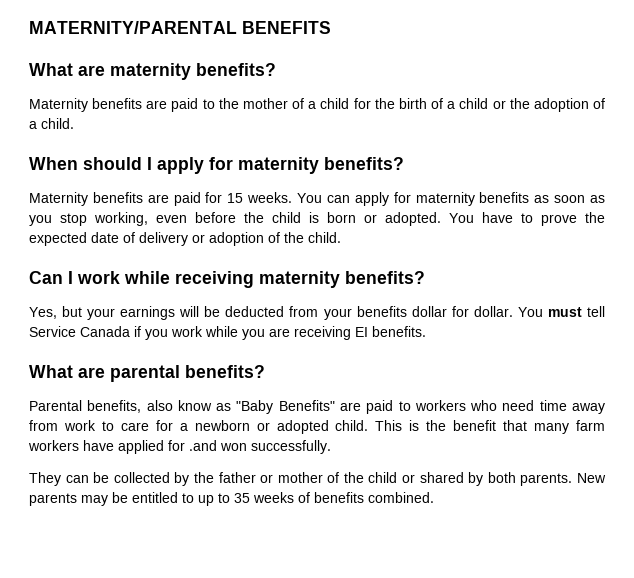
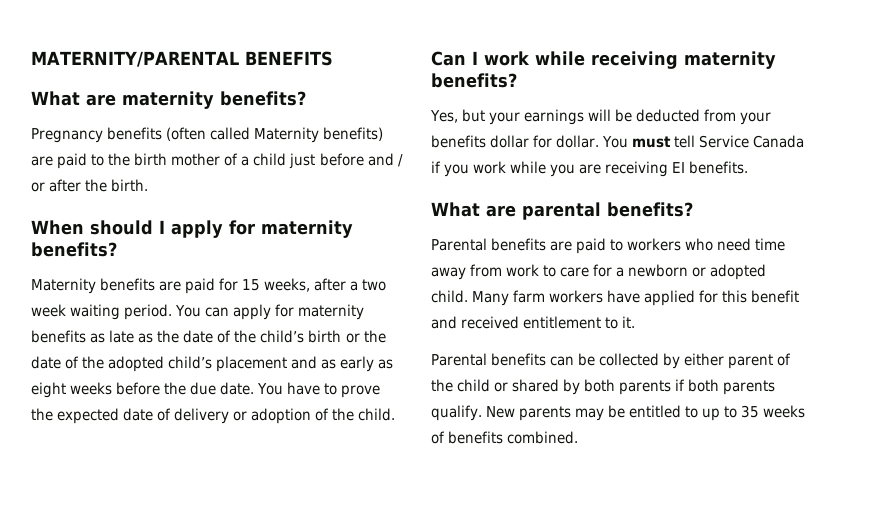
- Maternity benefits are paid to the mother of a child for the birth of a child or the adoption of a child.
+ Pregnancy benefits (often called Maternity benefits) are paid to the birth mother of a child just before and / or after the birth.
- Maternity benefits are paid for 15 weeks.
+ Maternity benefits are paid for 15 weeks, after a two week waiting period.
- You can apply for maternity benefits as soon as you stop working, even before the child is born or adopted.
+ You can apply for maternity benefits as late as the date of the child’s birth or the date of the adopted child’s placement and as early as eight weeks before the due date.
- Parental benefits, also know as "Baby Benefits" are paid to workers who need time away from work to care for a newborn or adopted child.
+ Parental benefits are paid to workers who need time away from work to care for a newborn or adopted child.
- This is the benefit that many farm workers have applied for .and won successfully.
- They can be collected by the father or mother of the child or shared by both parents.
+ Many farm workers have applied for this benefit and received entitlement to it.
+ Parental benefits can be collected by either parent of the child or shared by both parents if both parents qualify.

